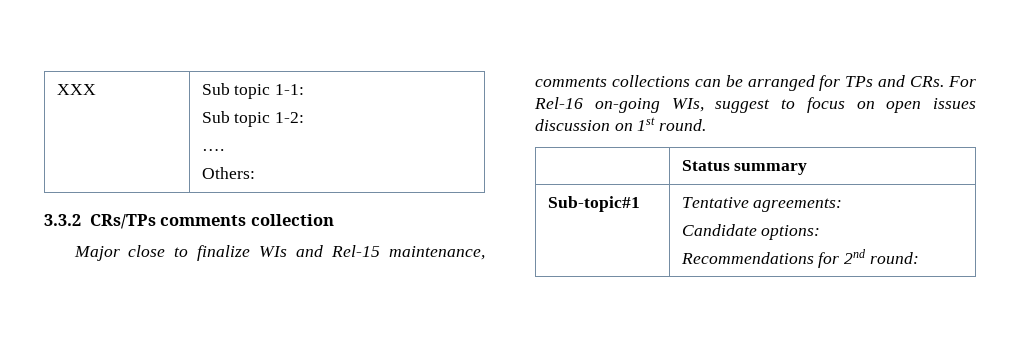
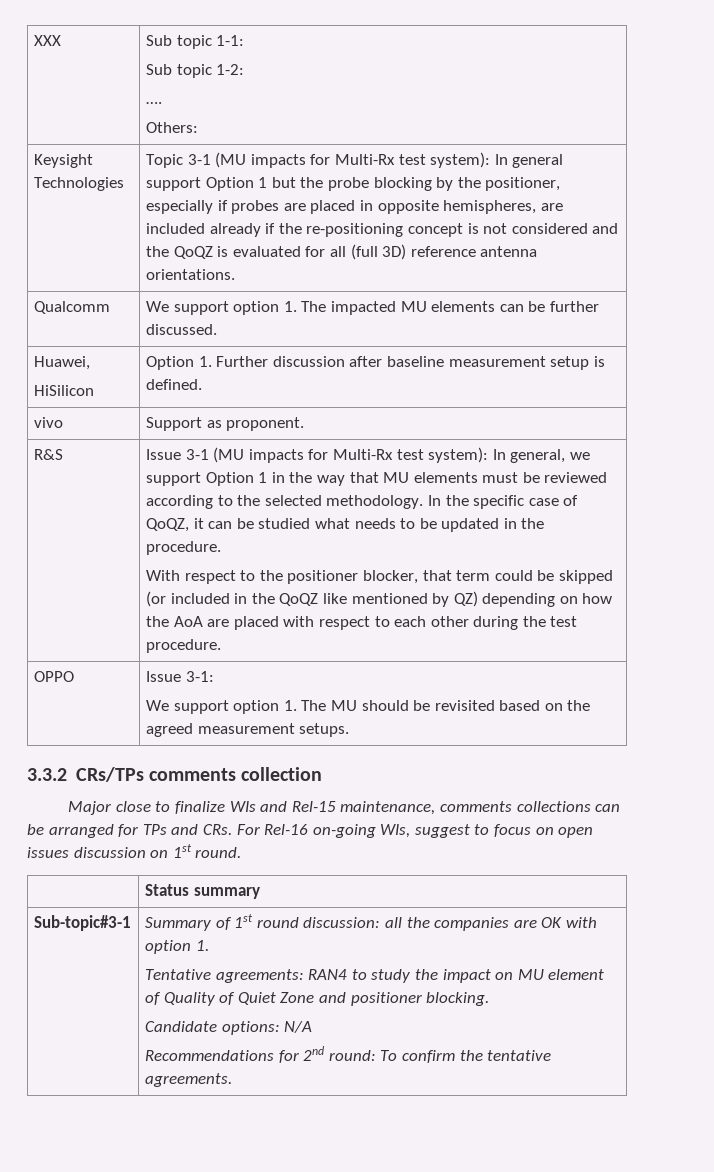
+ Keysight Technologies | Topic 3-1 (MU impacts for Multi-Rx test system): In general support Option 1 but the probe blocking by the positioner, especially if probes are placed in opposite hemispheres, are included already if the re-positioning concept is not considered and the QoQZ is evaluated for all (full 3D) reference antenna orientations.
+ Qualcomm | We support option 1. The impacted MU elements can be further discussed.
+ Huawei,
+ HiSilicon | Option 1. Further discussion after baseline measurement setup is defined.
+ vivo | Support as proponent.
+ R&S | Issue 3-1 (MU impacts for Multi-Rx test system): In general, we support Option 1 in the way that MU elements must be reviewed according to the selected methodology. In the specific case of QoQZ, it can be studied what needs to be updated in the procedure.
+ With respect to the positioner blocker, that term could be skipped (or included in the QoQZ like mentioned by QZ) depending on how the AoA are placed with respect to each other during the test procedure.
+ OPPO | Issue 3-1:
+ We support option 1. The MU should be revisited based on the agreed measurement setups.
- Sub-topic#1 | Tentative agreements:
+ Sub-topic#3-1 | Summary of 1st round discussion: all the companies are OK with option 1.
+ Tentative agreements: RAN4 to study the impact on MU element of Quality of Quiet Zone and positioner blocking.
- Candidate options:
+ Candidate options: N/A
- Recommendations for 2nd round:
+ Recommendations for 2nd round: To confirm the tentative agreements.

